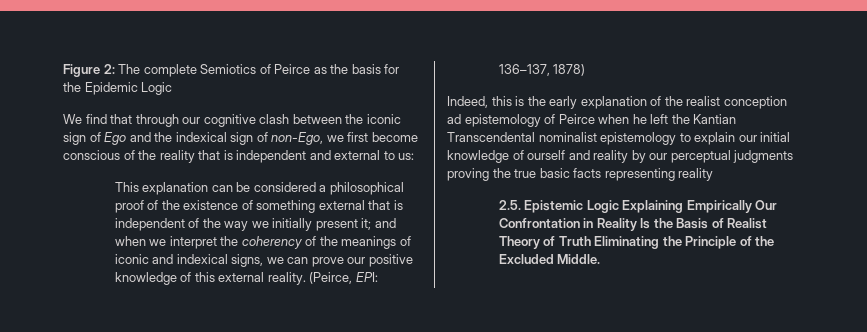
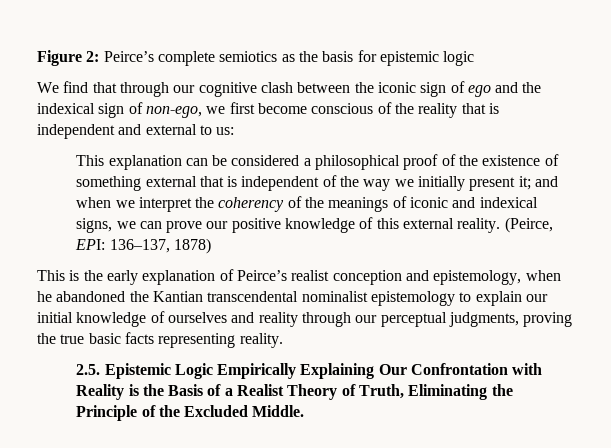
- Figure 2: The complete Semiotics of Peirce as the basis for the Epidemic Logic
+ Figure 2: Peirce’s complete semiotics as the basis for epistemic logic
- We find that through our cognitive clash between the iconic sign of Ego and the indexical sign of non-Ego, we first become conscious of the reality that is independent and external to us:
+ We find that through our cognitive clash between the iconic sign of ego and the indexical sign of non-ego, we first become conscious of the reality that is independent and external to us:
- Indeed, this is the early explanation of the realist conception ad epistemology of Peirce when he left the Kantian Transcendental nominalist epistemology to explain our initial knowledge of ourself and reality by our perceptual judgments proving the true basic facts representing reality
+ This is the early explanation of Peirce’s realist conception and epistemology, when he abandoned the Kantian transcendental nominalist epistemology to explain our initial knowledge of ourselves and reality through our perceptual judgments, proving the true basic facts representing reality.
- 2.5. Epistemic Logic Explaining Empirically Our Confrontation in Reality Is the Basis of Realist Theory of Truth Eliminating the Principle of the Excluded Middle.
+ 2.5. Epistemic Logic Empirically Explaining Our Confrontation with Reality is the Basis of a Realist Theory of Truth, Eliminating the Principle of the Excluded Middle.

